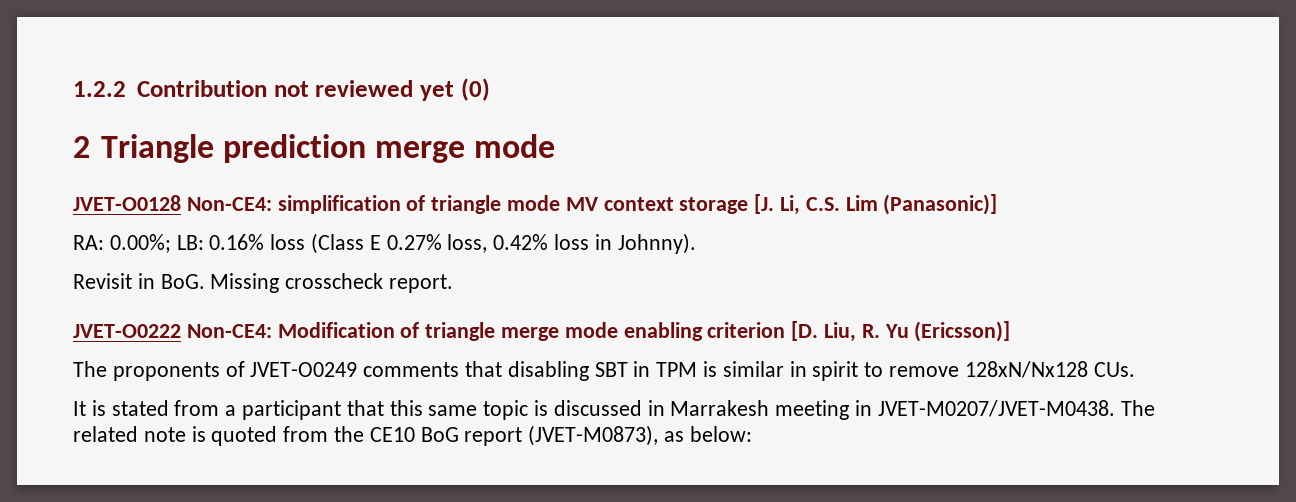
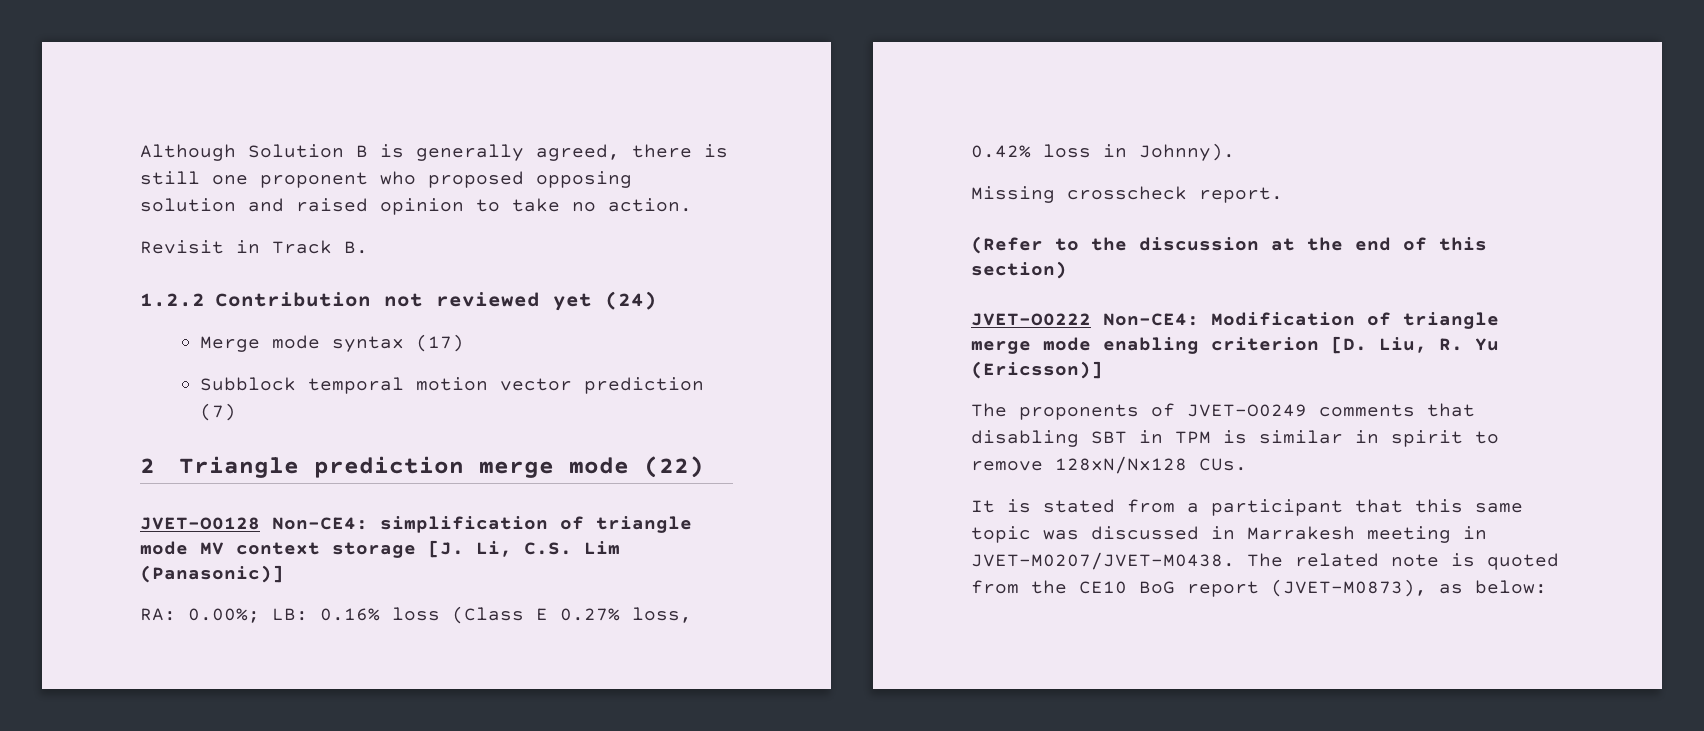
+ Although Solution B is generally agreed, there is still one proponent who proposed opposing solution and raised opinion to take no action.
+ Revisit in Track B.
- 1.2.2 Contribution not reviewed yet (0)
+ 1.2.2 Contribution not reviewed yet (24)
+ Merge mode syntax (17)
+ Subblock temporal motion vector prediction (7)
- 2 Triangle prediction merge mode
+ 2 Triangle prediction merge mode (22)
- Revisit in BoG. Missing crosscheck report.
+ Missing crosscheck report.
+ (Refer to the discussion at the end of this section)
- It is stated from a participant that this same topic is discussed in Marrakesh meeting in JVET-M0207/JVET-M0438.
+ It is stated from a participant that this same topic was discussed in Marrakesh meeting in JVET-M0207/JVET-M0438.

